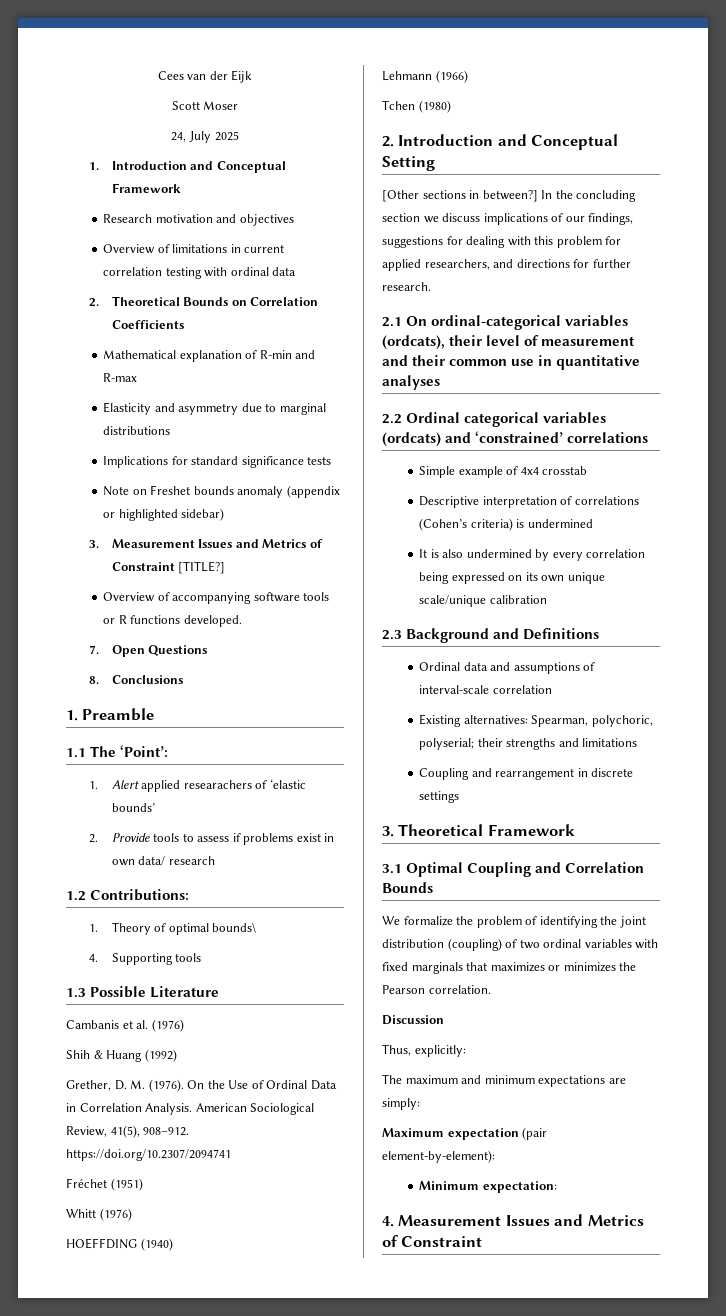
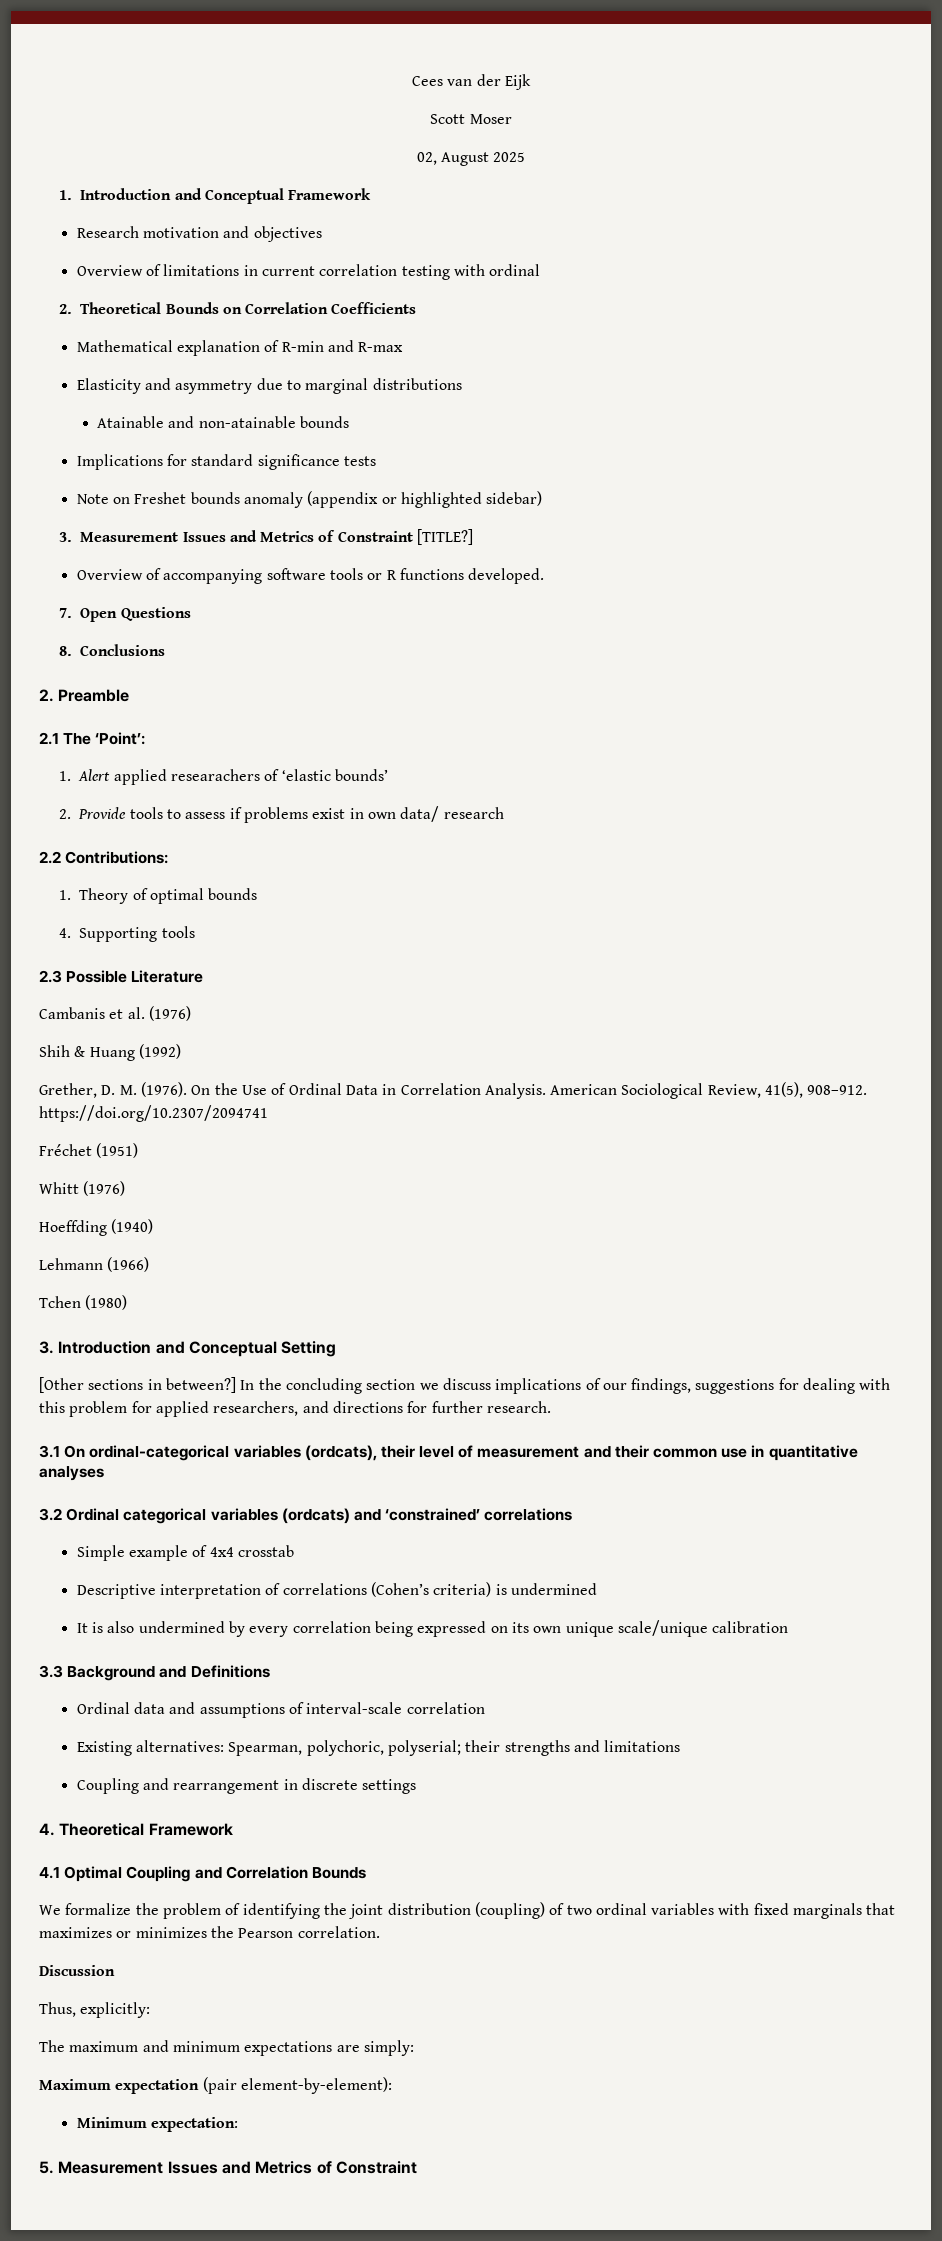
- 24, July 2025
+ 02, August 2025
- Overview of limitations in current correlation testing with ordinal data
+ Overview of limitations in current correlation testing with ordinal
+ Atainable and non-atainable bounds
- 1. Preamble
+ 2. Preamble
- 1.1 The ‘Point’:
+ 2.1 The ‘Point’:
- 1.2 Contributions:
+ 2.2 Contributions:
- 1. Theory of optimal bounds\
+ 1. Theory of optimal bounds
- 1.3 Possible Literature
+ 2.3 Possible Literature
- HOEFFDING (1940)
+ Hoeffding (1940)
- 2. Introduction and Conceptual Setting
+ 3. Introduction and Conceptual Setting
- 2.1 On ordinal-categorical variables (ordcats), their level of measurement and their common use in quantitative analyses
+ 3.1 On ordinal-categorical variables (ordcats), their level of measurement and their common use in quantitative analyses
- 2.2 Ordinal categorical variables (ordcats) and ‘constrained’ correlations
+ 3.2 Ordinal categorical variables (ordcats) and ‘constrained’ correlations
- 2.3 Background and Definitions
+ 3.3 Background and Definitions
- 3. Theoretical Framework
+ 4. Theoretical Framework
- 3.1 Optimal Coupling and Correlation Bounds
+ 4.1 Optimal Coupling and Correlation Bounds
- 4. Measurement Issues and Metrics of Constraint
+ 5. Measurement Issues and Metrics of Constraint

